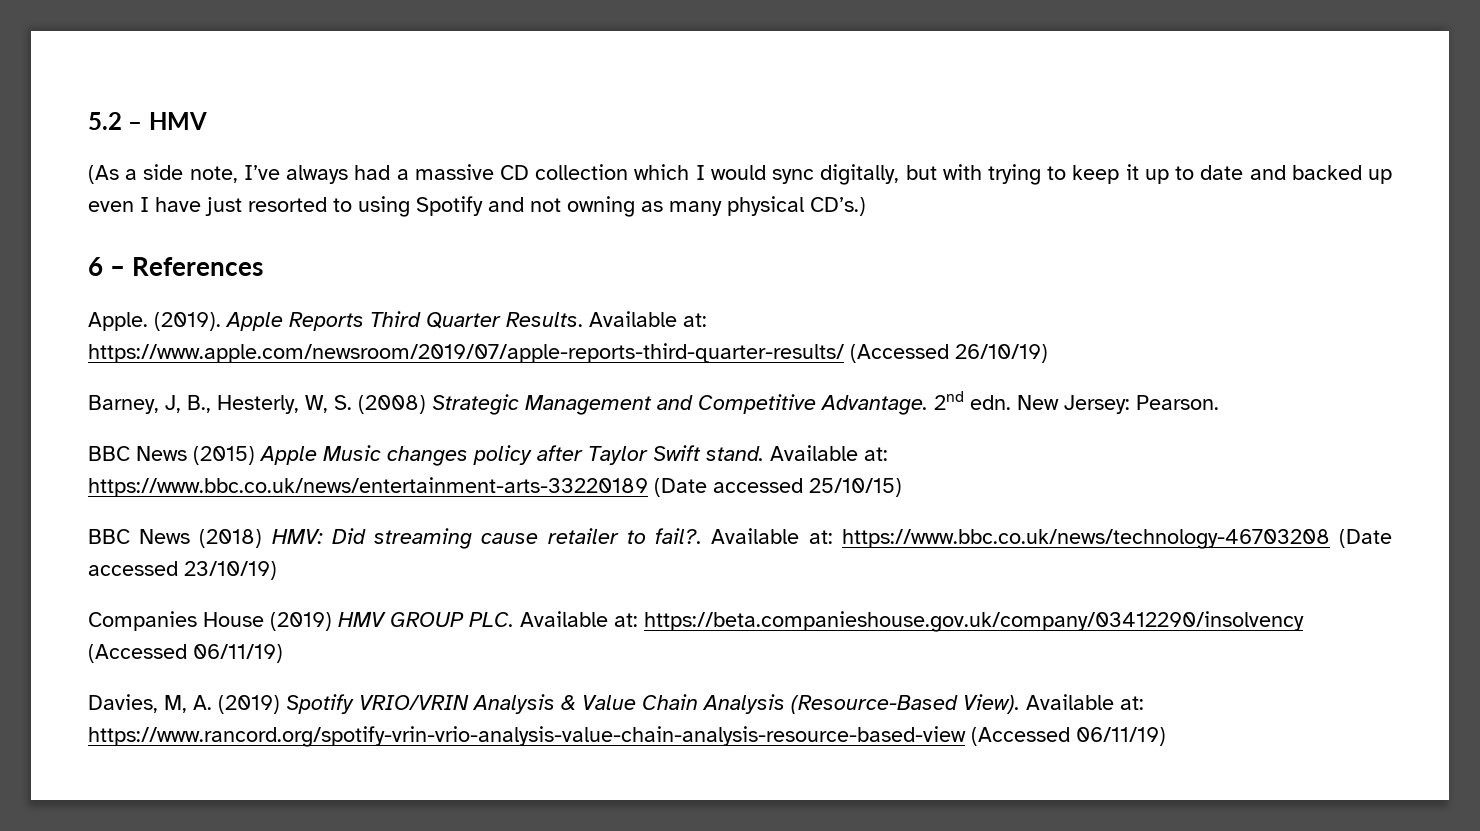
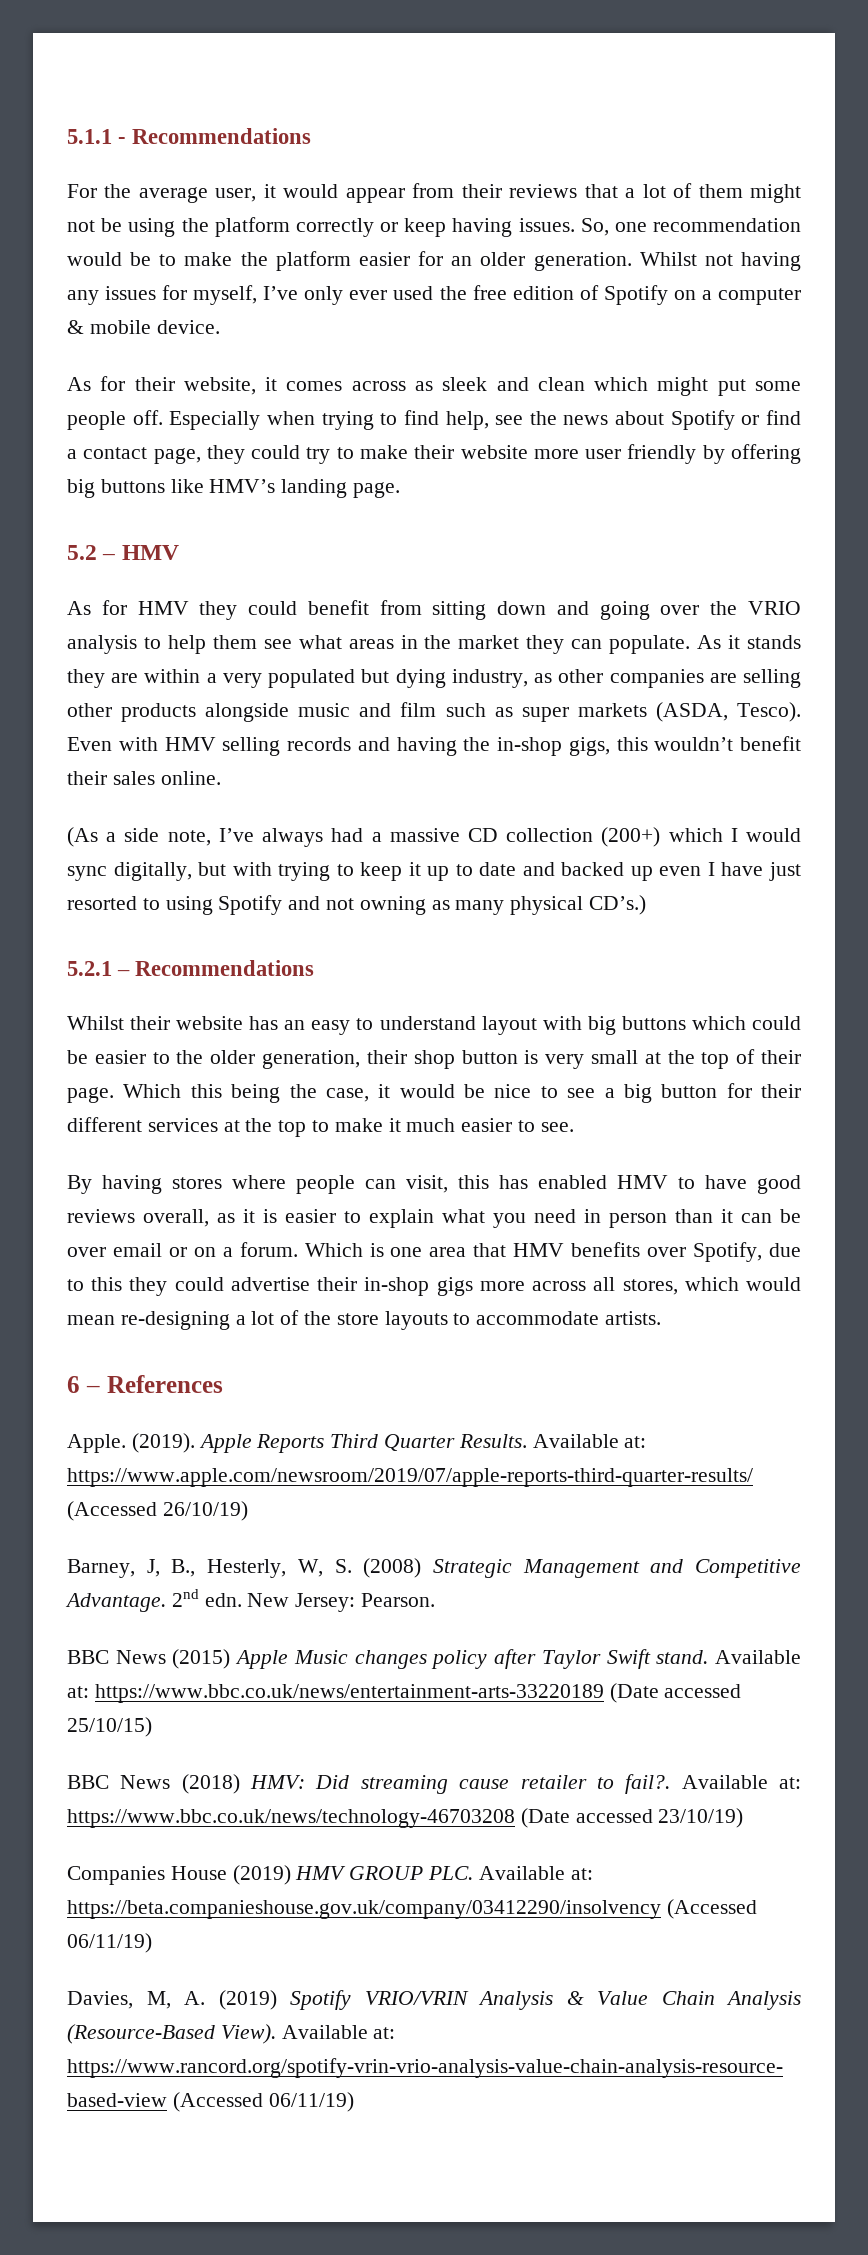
+ 5.1.1 - Recommendations
+ For the average user, it would appear from their reviews that a lot of them might not be using the platform correctly or keep having issues. So, one recommendation would be to make the platform easier for an older generation. Whilst not having any issues for myself, I’ve only ever used the free edition of Spotify on a computer & mobile device.
+ As for their website, it comes across as sleek and clean which might put some people off. Especially when trying to find help, see the news about Spotify or find a contact page, they could try to make their website more user friendly by offering big buttons like HMV’s landing page.
  5.2 – HMV
+ As for HMV they could benefit from sitting down and going over the VRIO analysis to help them see what areas in the market they can populate. As it stands they are within a very populated but dying industry, as other companies are selling other products alongside music and film such as super markets (ASDA, Tesco). Even with HMV selling records and having the in-shop gigs, this wouldn’t benefit their sales online.
- (As a side note, I’ve always had a massive CD collection which I would sync digitally, but with trying to keep it up to date and backed up even I have just resorted to using Spotify and not owning as many physical CD’s.)
+ (As a side note, I’ve always had a massive CD collection (200+) which I would sync digitally, but with trying to keep it up to date and backed up even I have just resorted to using Spotify and not owning as many physical CD’s.)
+ 5.2.1 – Recommendations
+ Whilst their website has an easy to understand layout with big buttons which could be easier to the older generation, their shop button is very small at the top of their page. Which this being the case, it would be nice to see a big button for their different services at the top to make it much easier to see.
+ By having stores where people can visit, this has enabled HMV to have good reviews overall, as it is easier to explain what you need in person than it can be over email or on a forum. Which is one area that HMV benefits over Spotify, due to this they could advertise their in-shop gigs more across all stores, which would mean re-designing a lot of the store layouts to accommodate artists.

